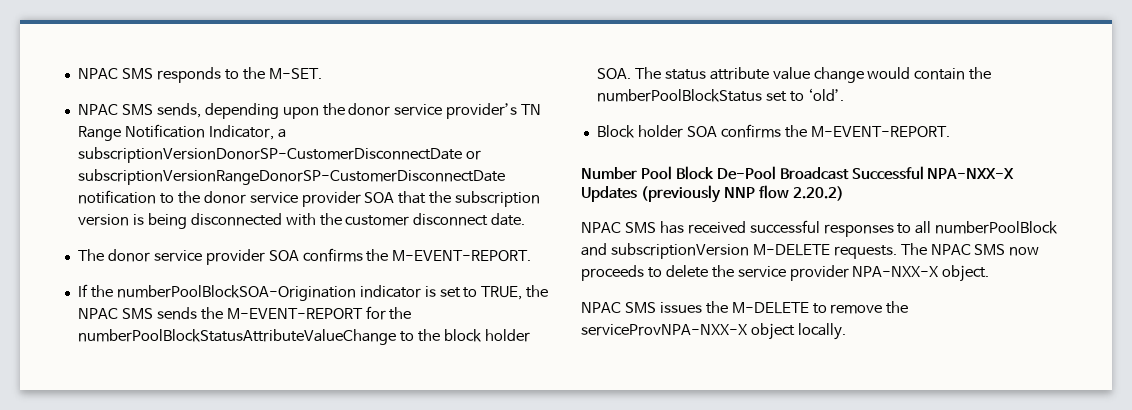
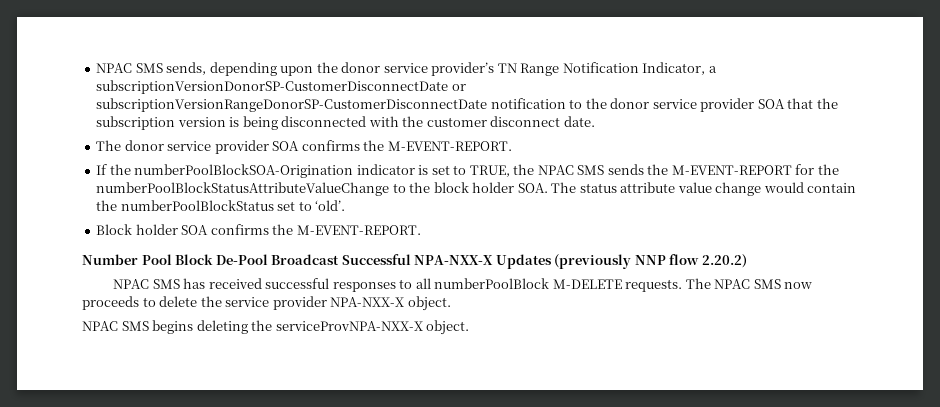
- NPAC SMS responds to the M-SET.
- NPAC SMS has received successful responses to all numberPoolBlock and subscriptionVersion M-DELETE requests.
+ NPAC SMS has received successful responses to all numberPoolBlock M-DELETE requests.
- NPAC SMS issues the M-DELETE to remove the serviceProvNPA-NXX-X object locally.
+ NPAC SMS begins deleting the serviceProvNPA-NXX-X object.

